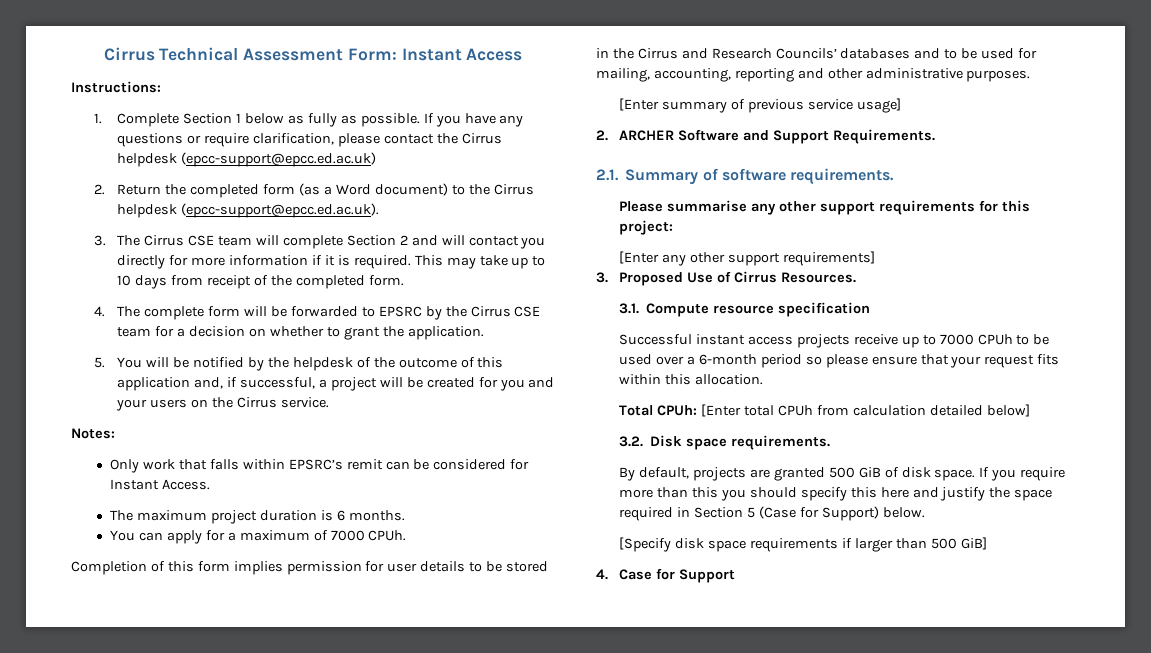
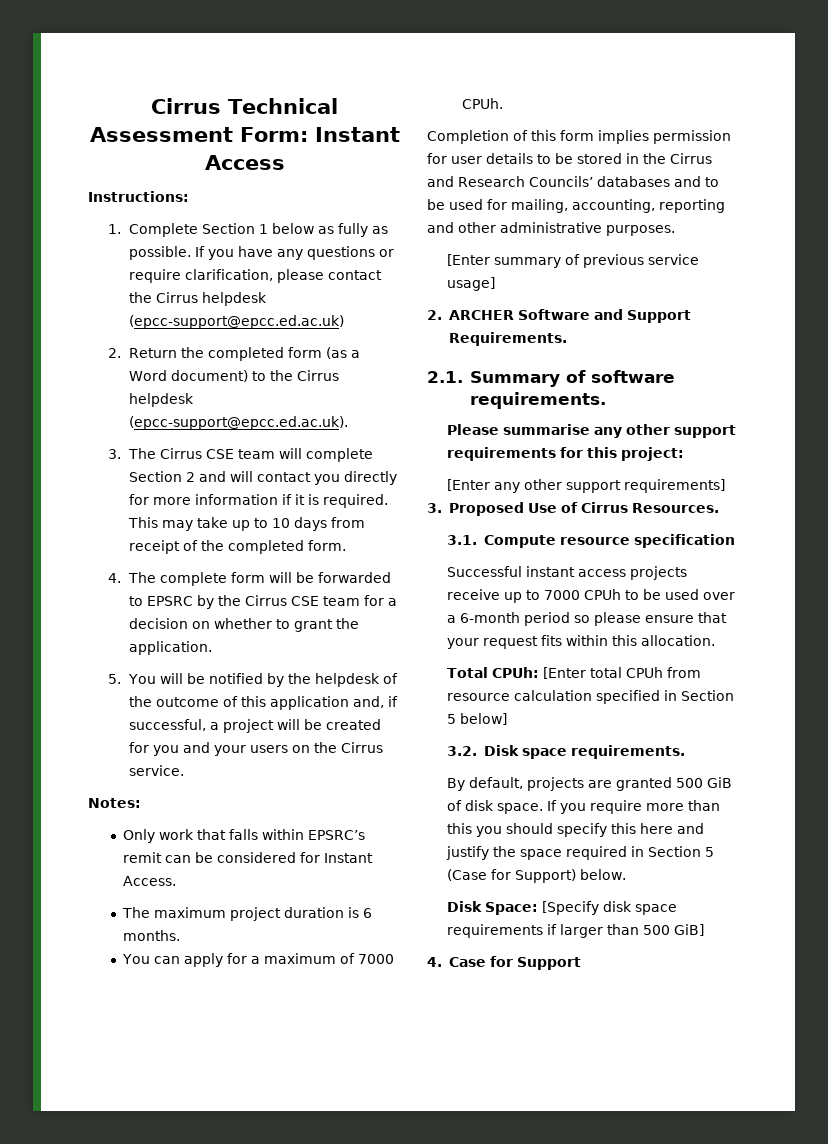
- Total CPUh: [Enter total CPUh from calculation detailed below]
+ Total CPUh: [Enter total CPUh from resource calculation specified in Section 5 below]
- [Specify disk space requirements if larger than 500 GiB]
+ Disk Space: [Specify disk space requirements if larger than 500 GiB]

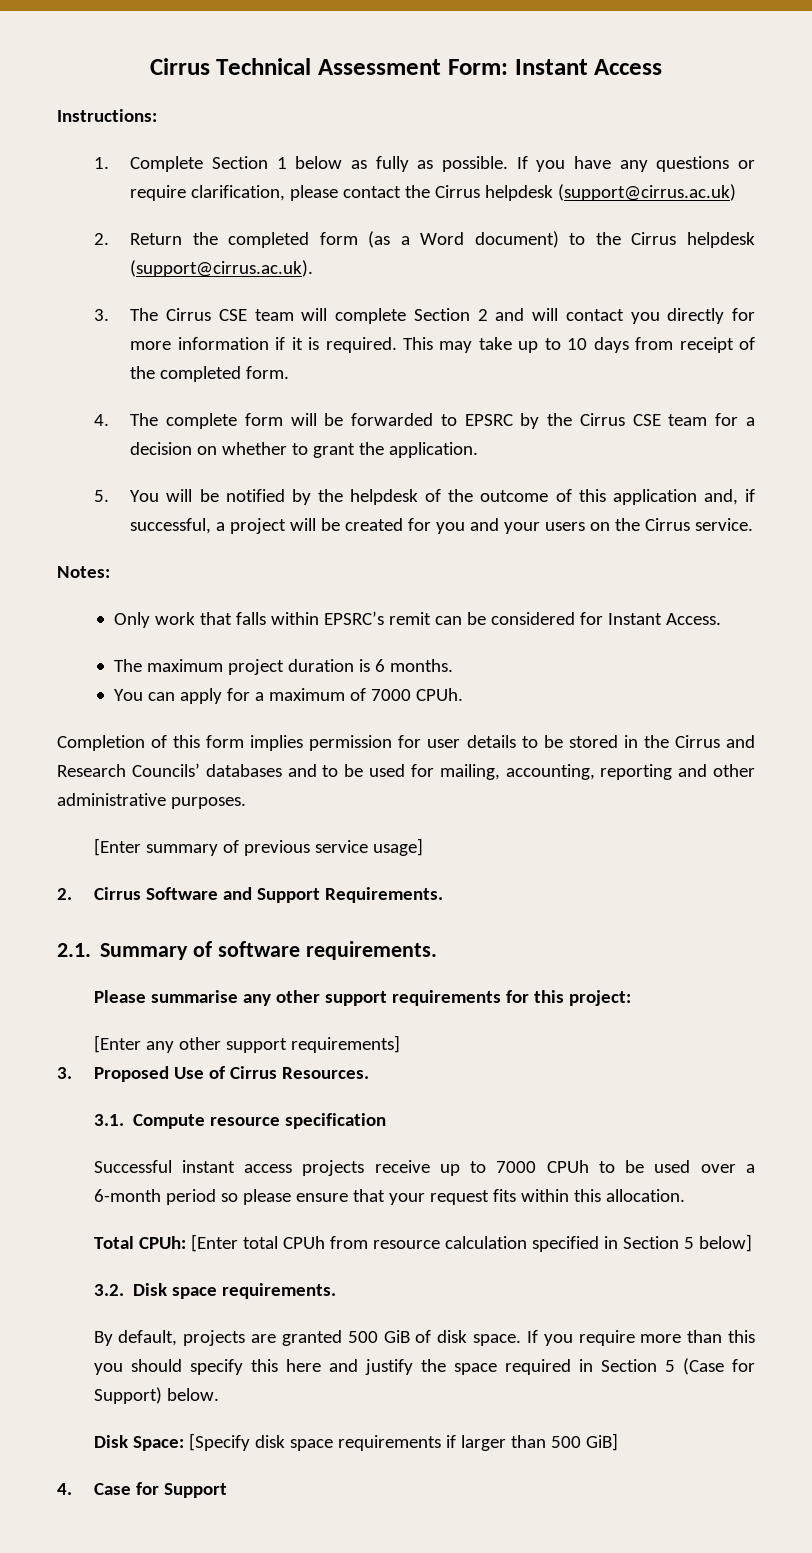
- If you have any questions or require clarification, please contact the Cirrus helpdesk (epcc-support@epcc.ed.ac.uk)
+ If you have any questions or require clarification, please contact the Cirrus helpdesk (support@cirrus.ac.uk)
- 2. Return the completed form (as a Word document) to the Cirrus helpdesk (epcc-support@epcc.ed.ac.uk).
+ 2. Return the completed form (as a Word document) to the Cirrus helpdesk (support@cirrus.ac.uk).
- 2. ARCHER Software and Support Requirements.
+ 2. Cirrus Software and Support Requirements.

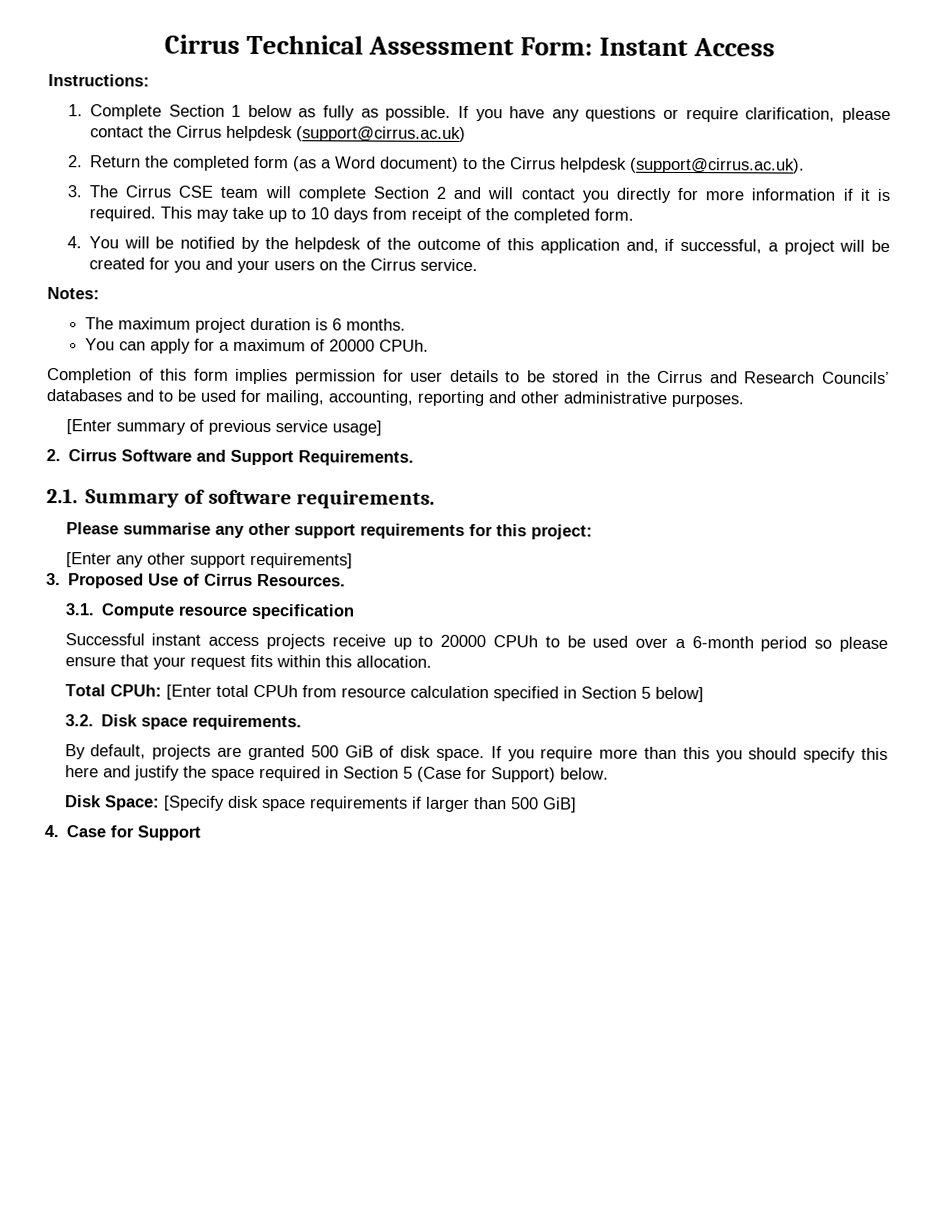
- 4. The complete form will be forwarded to EPSRC by the Cirrus CSE team for a decision on whether to grant the application.
- 5. You will be notified by the helpdesk of the outcome of this application and, if successful, a project will be created for you and your users on the Cirrus service.
+ 4. You will be notified by the helpdesk of the outcome of this application and, if successful, a project will be created for you and your users on the Cirrus service.
- Only work that falls within EPSRC’s remit can be considered for Instant Access.
- You can apply for a maximum of 7000 CPUh.
+ You can apply for a maximum of 20000 CPUh.
- Successful instant access projects receive up to 7000 CPUh to be used over a 6-month period so please ensure that your request fits within this allocation.
+ Successful instant access projects receive up to 20000 CPUh to be used over a 6-month period so please ensure that your request fits within this allocation.

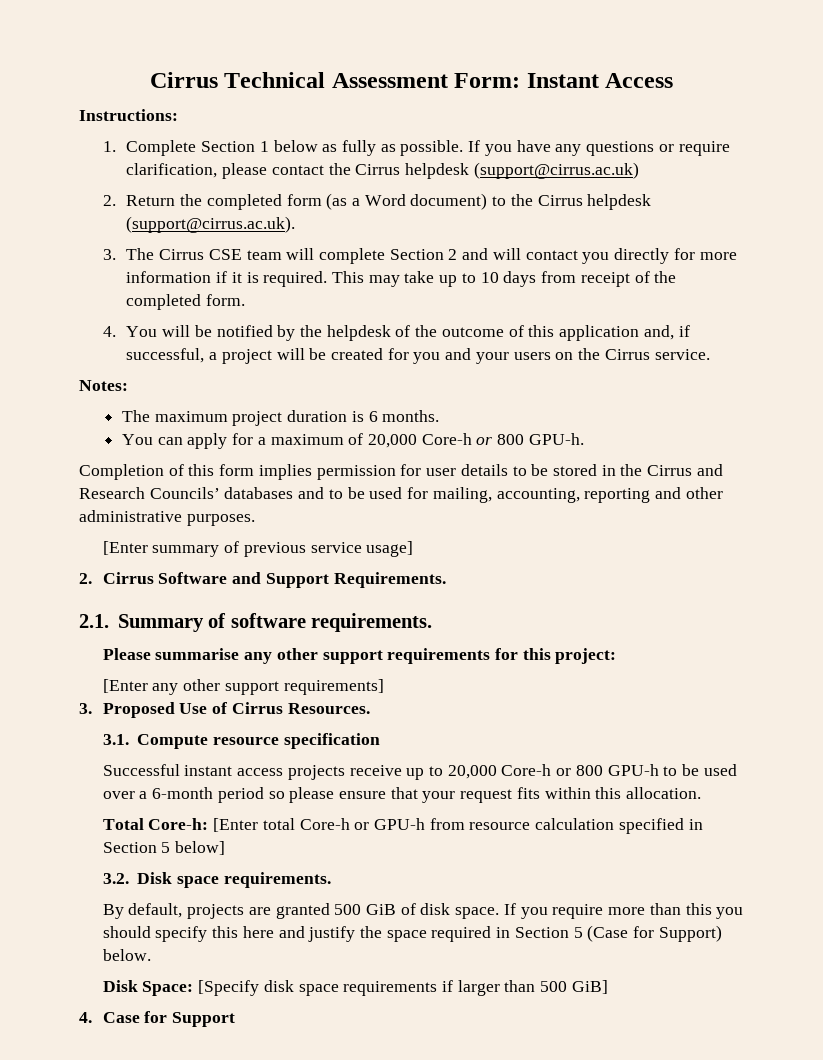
- You can apply for a maximum of 20000 CPUh.
+ You can apply for a maximum of 20,000 Core-h or 800 GPU-h.
- Successful instant access projects receive up to 20000 CPUh to be used over a 6-month period so please ensure that your request fits within this allocation.
+ Successful instant access projects receive up to 20,000 Core-h or 800 GPU-h to be used over a 6-month period so please ensure that your request fits within this allocation.
- Total CPUh: [Enter total CPUh from resource calculation specified in Section 5 below]
+ Total Core-h: [Enter total Core-h or GPU-h from resource calculation specified in Section 5 below]

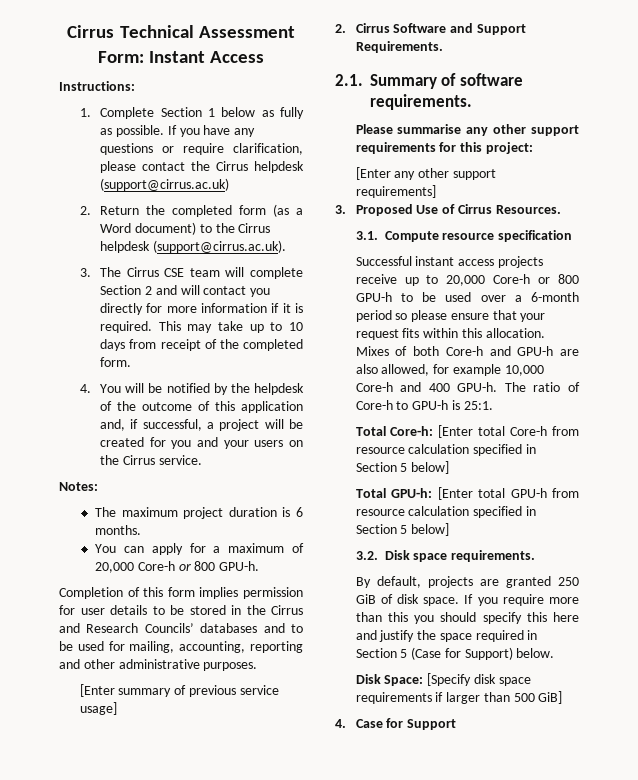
+ Mixes of both Core-h and GPU-h are also allowed, for example 10,000 Core-h and 400 GPU-h. The ratio of Core-h to GPU-h is 25:1.
- Total Core-h: [Enter total Core-h or GPU-h from resource calculation specified in Section 5 below]
+ Total Core-h: [Enter total Core-h from resource calculation specified in Section 5 below]
+ Total GPU-h: [Enter total GPU-h from resource calculation specified in Section 5 below]
- By default, projects are granted 500 GiB of disk space.
+ By default, projects are granted 250 GiB of disk space.

